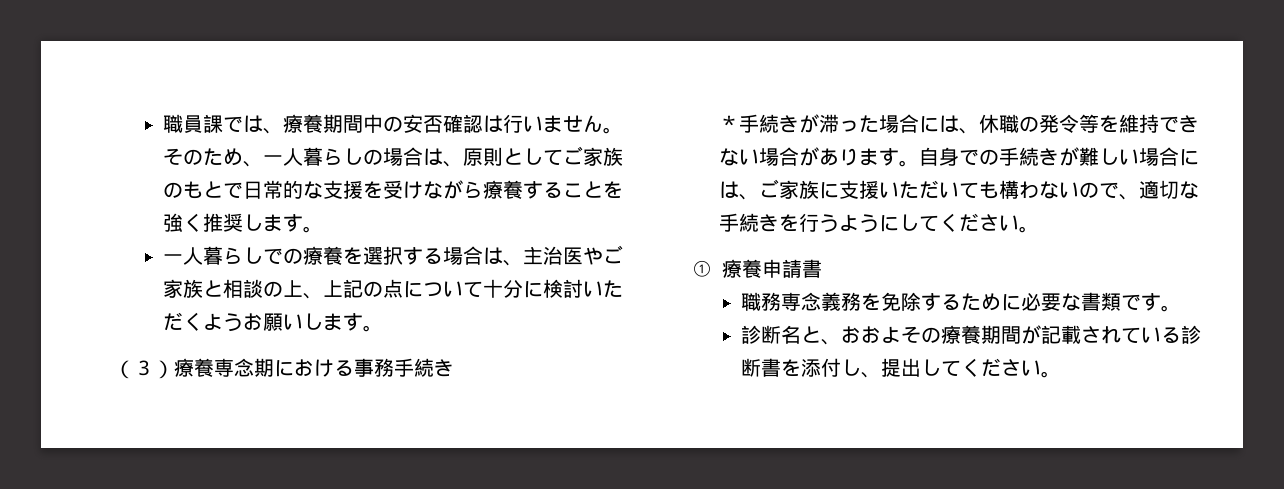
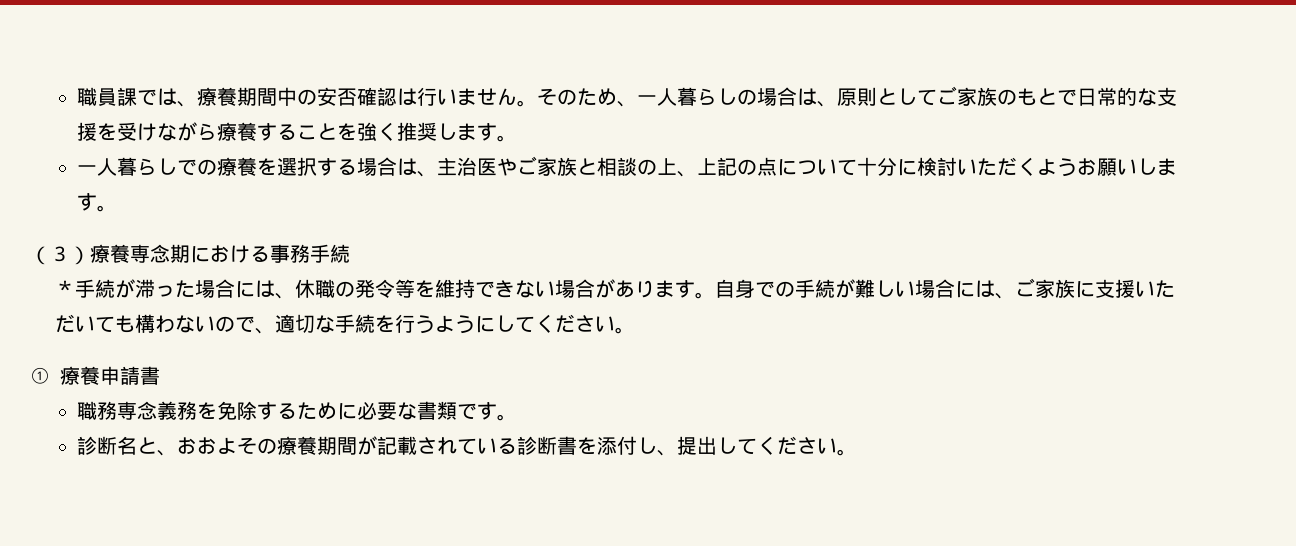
- （３）療養専念期における事務手続き
+ （３）療養専念期における事務手続
- ＊手続きが滞った場合には、休職の発令等を維持できない場合があります。
+ ＊手続が滞った場合には、休職の発令等を維持できない場合があります。
- 自身での手続きが難しい場合には、ご家族に支援いただいても構わないので、適切な手続きを行うようにしてください。
+ 自身での手続が難しい場合には、ご家族に支援いただいても構わないので、適切な手続を行うようにしてください。

